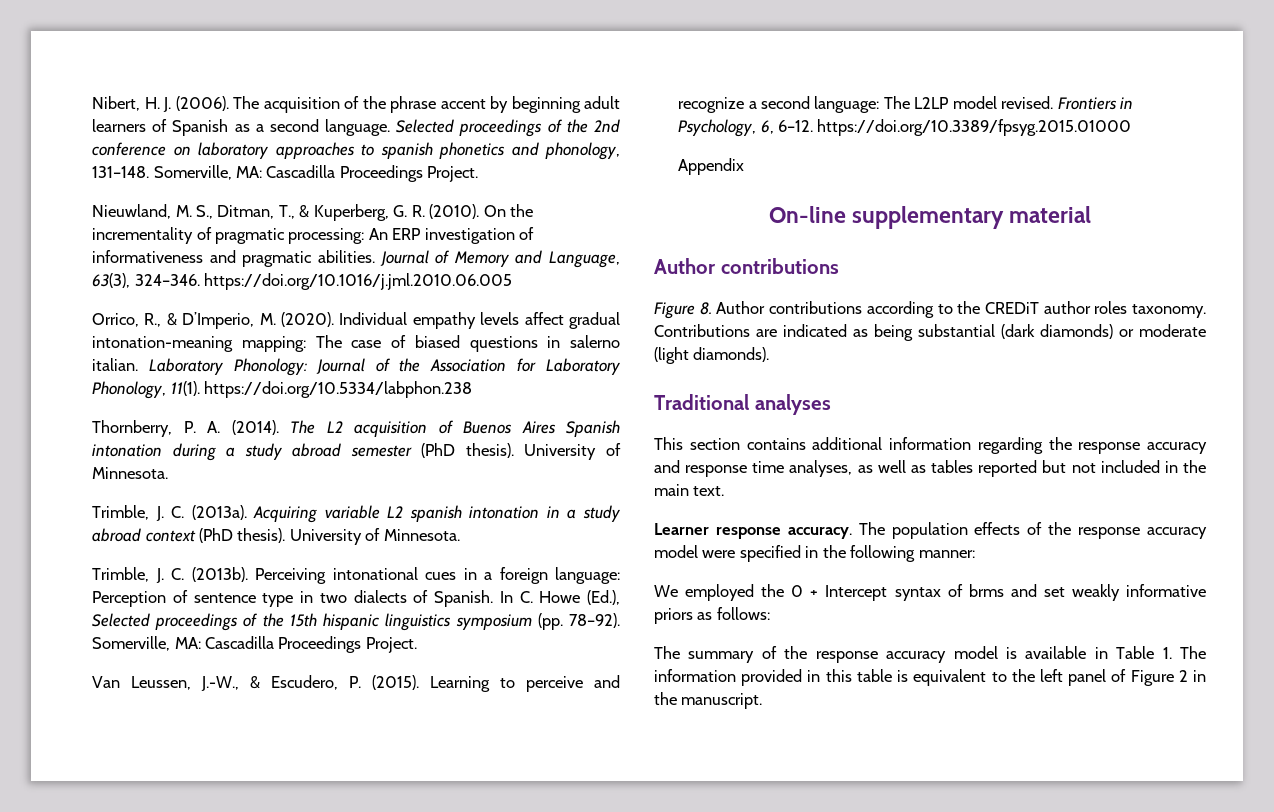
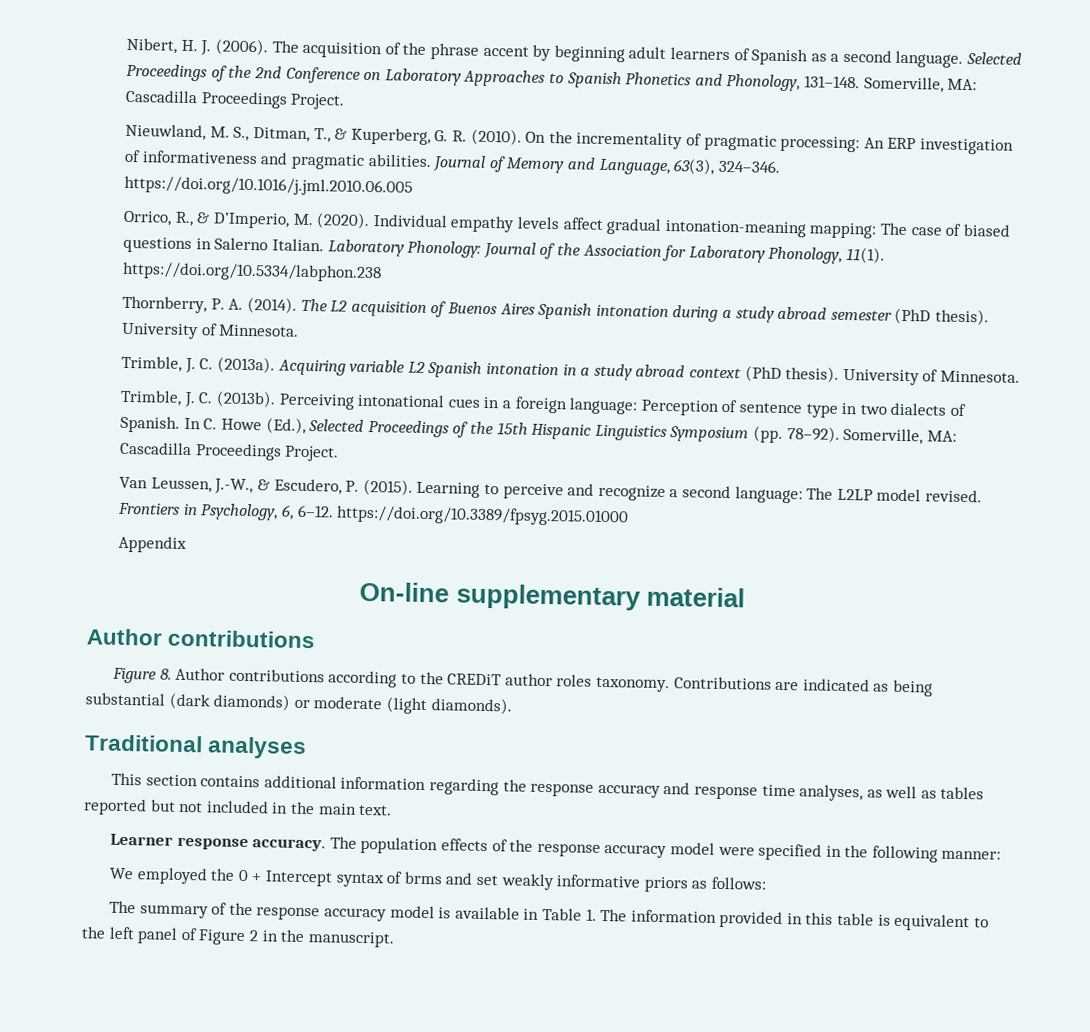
- Selected proceedings of the 2nd conference on laboratory approaches to spanish phonetics and phonology, 131–148.
+ Selected Proceedings of the 2nd Conference on Laboratory Approaches to Spanish Phonetics and Phonology, 131–148.
- Individual empathy levels affect gradual intonation-meaning mapping: The case of biased questions in salerno italian.
+ Individual empathy levels affect gradual intonation-meaning mapping: The case of biased questions in Salerno Italian.
- Acquiring variable L2 spanish intonation in a study abroad context (PhD thesis).
+ Acquiring variable L2 Spanish intonation in a study abroad context (PhD thesis).
- In C. Howe (Ed.), Selected proceedings of the 15th hispanic linguistics symposium (pp. 78–92).
+ In C. Howe (Ed.), Selected Proceedings of the 15th Hispanic Linguistics Symposium (pp. 78–92).

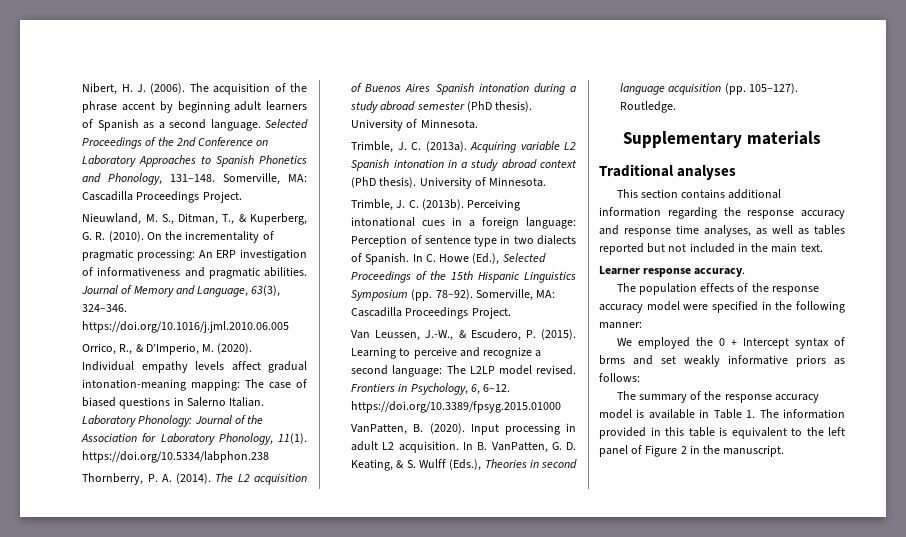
- Appendix
- On-line supplementary material
- Author contributions
- Figure 8. Author contributions according to the CREDiT author roles taxonomy. Contributions are indicated as being substantial (dark diamonds) or moderate (light diamonds).
+ VanPatten, B. (2020). Input processing in adult L2 acquisition. In B. VanPatten, G. D. Keating, & S. Wulff (Eds.), Theories in second language acquisition (pp. 105–127). Routledge.
+ Supplementary materials
- Learner response accuracy. The population effects of the response accuracy model were specified in the following manner:
+ Learner response accuracy.
+ The population effects of the response accuracy model were specified in the following manner:

